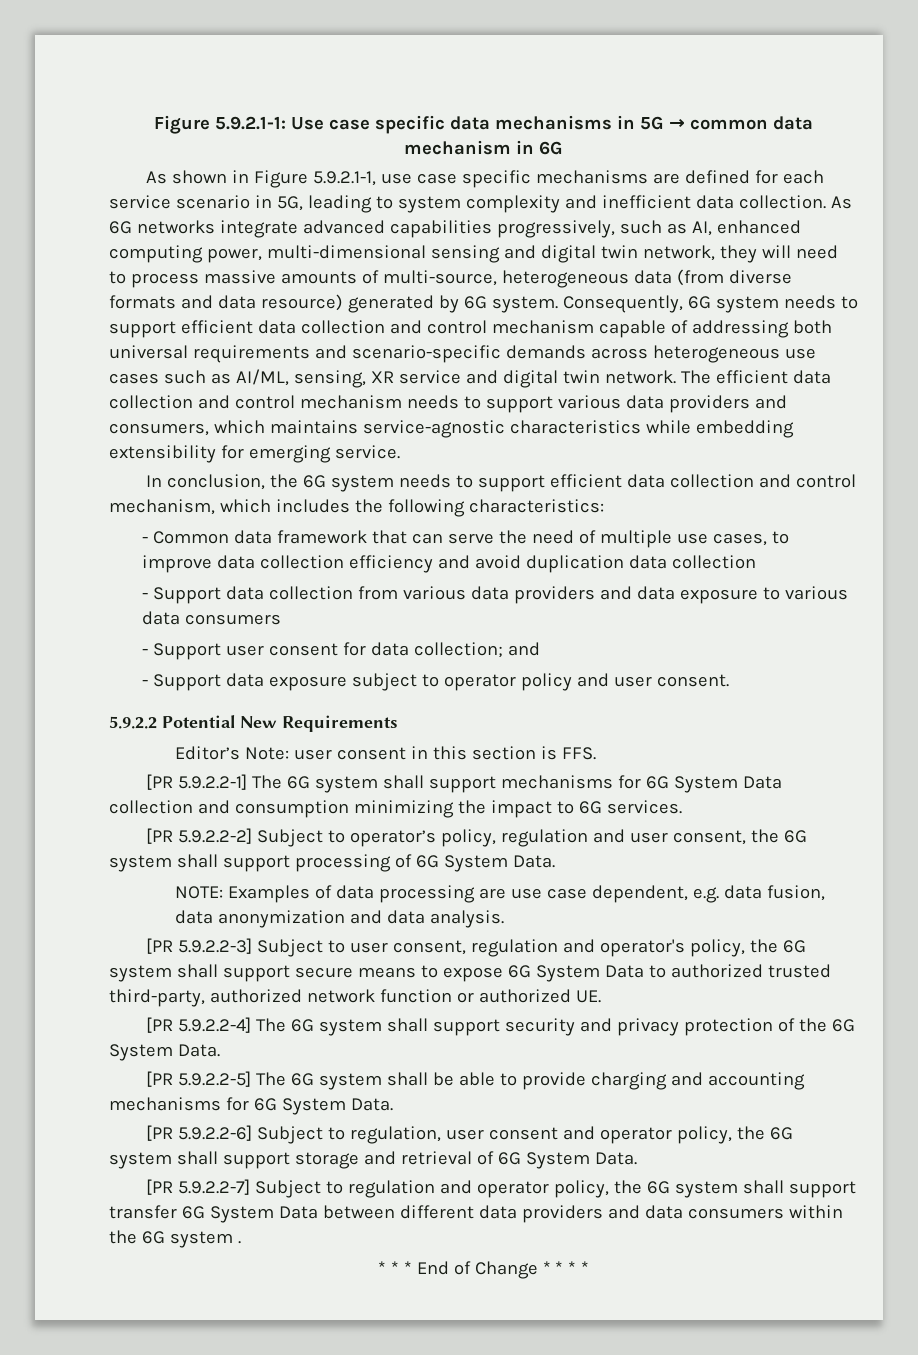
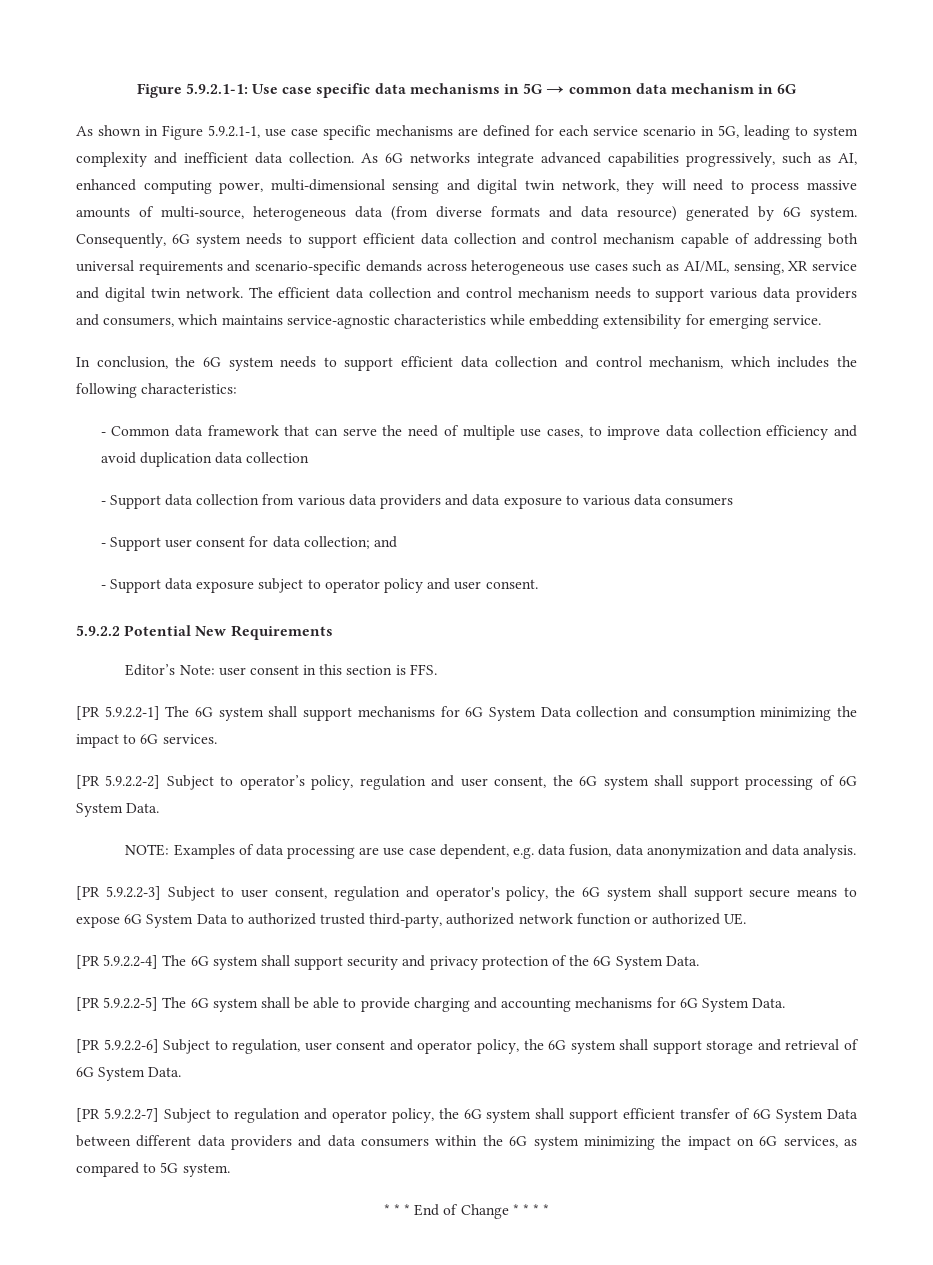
- [PR 5.9.2.2-7] Subject to regulation and operator policy, the 6G system shall support transfer 6G System Data between different data providers and data consumers within the 6G system .
+ [PR 5.9.2.2-7] Subject to regulation and operator policy, the 6G system shall support efficient transfer of 6G System Data between different data providers and data consumers within the 6G system minimizing the impact on 6G services, as compared to 5G system.

